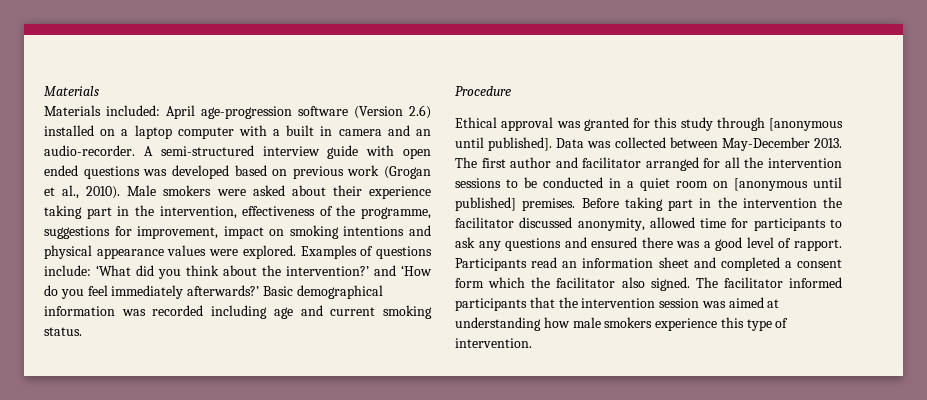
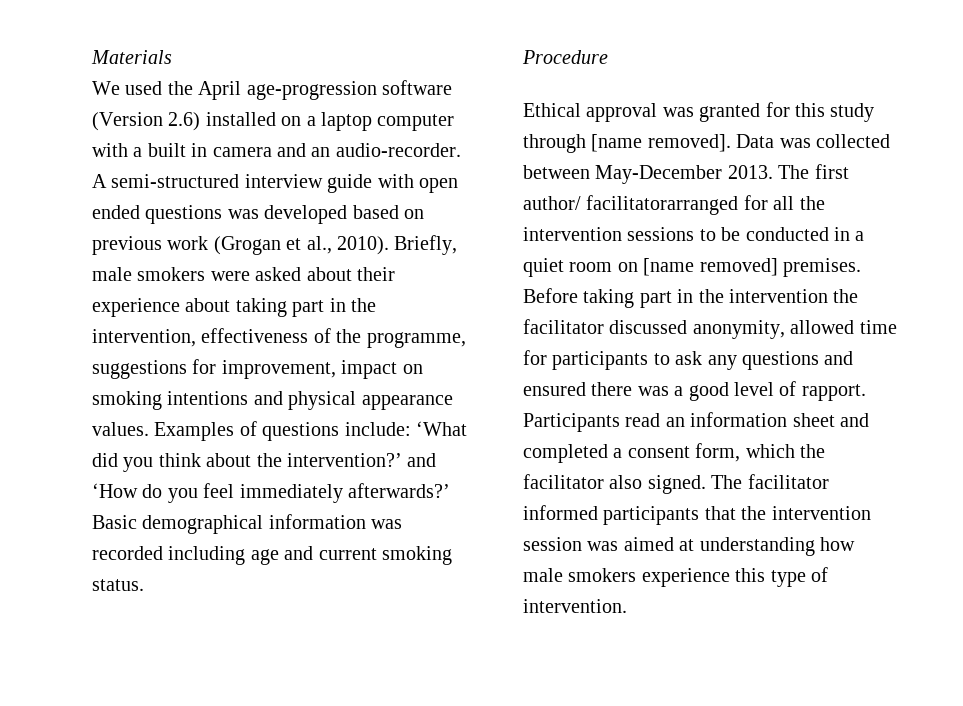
- Materials included: April age-progression software (Version 2.6) installed on a laptop computer with a built in camera and an audio-recorder.
+ We used the April age-progression software (Version 2.6) installed on a laptop computer with a built in camera and an audio-recorder.
- Male smokers were asked about their experience taking part in the intervention, effectiveness of the programme, suggestions for improvement, impact on smoking intentions and physical appearance values were explored.
+ Briefly, male smokers were asked about their experience about taking part in the intervention, effectiveness of the programme, suggestions for improvement, impact on smoking intentions and physical appearance values.
- Ethical approval was granted for this study through [anonymous until published].
+ Ethical approval was granted for this study through [name removed].
- The first author and facilitator arranged for all the intervention sessions to be conducted in a quiet room on [anonymous until published] premises.
+ The first author/ facilitatorarranged for all the intervention sessions to be conducted in a quiet room on [name removed] premises.
- Participants read an information sheet and completed a consent form which the facilitator also signed.
+ Participants read an information sheet and completed a consent form, which the facilitator also signed.

